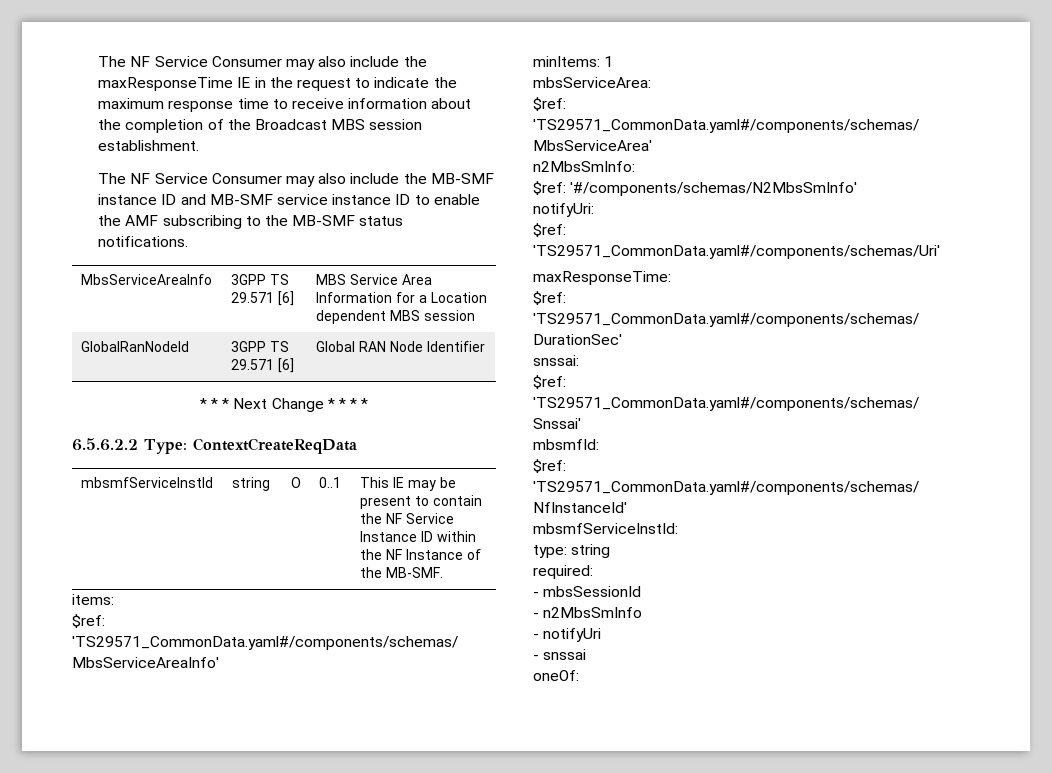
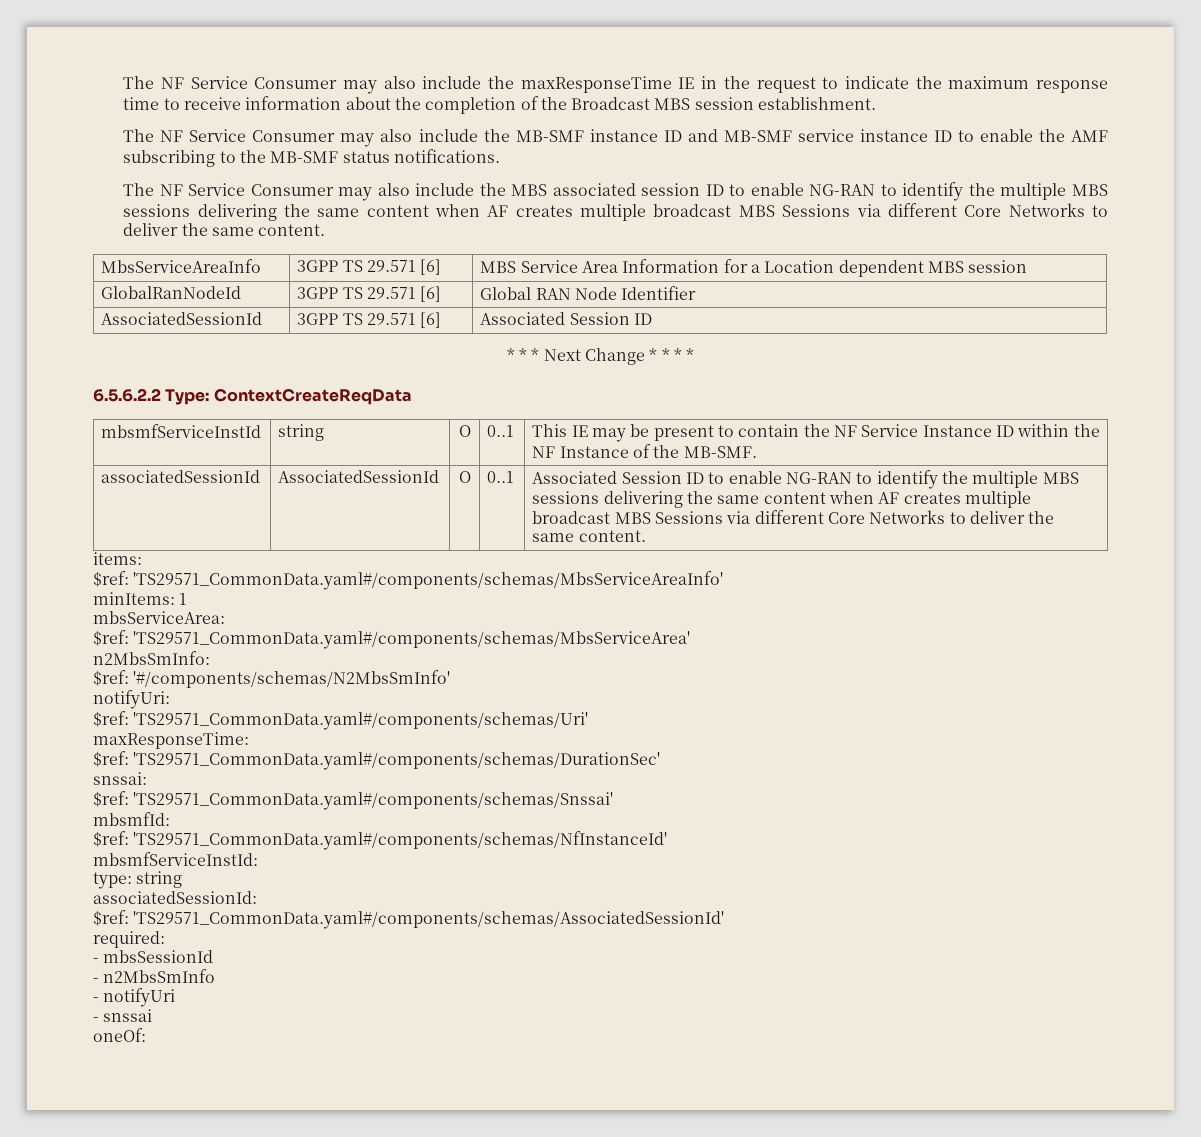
+ The NF Service Consumer may also include the MBS associated session ID to enable NG-RAN to identify the multiple MBS sessions delivering the same content when AF creates multiple broadcast MBS Sessions via different Core Networks to deliver the same content.
+ AssociatedSessionId | 3GPP TS 29.571 [6] | Associated Session ID
+ associatedSessionId | AssociatedSessionId | O | 0..1 | Associated Session ID to enable NG-RAN to identify the multiple MBS sessions delivering the same content when AF creates multiple broadcast MBS Sessions via different Core Networks to deliver the same content.
+ associatedSessionId:
+ $ref: 'TS29571_CommonData.yaml#/components/schemas/AssociatedSessionId'

